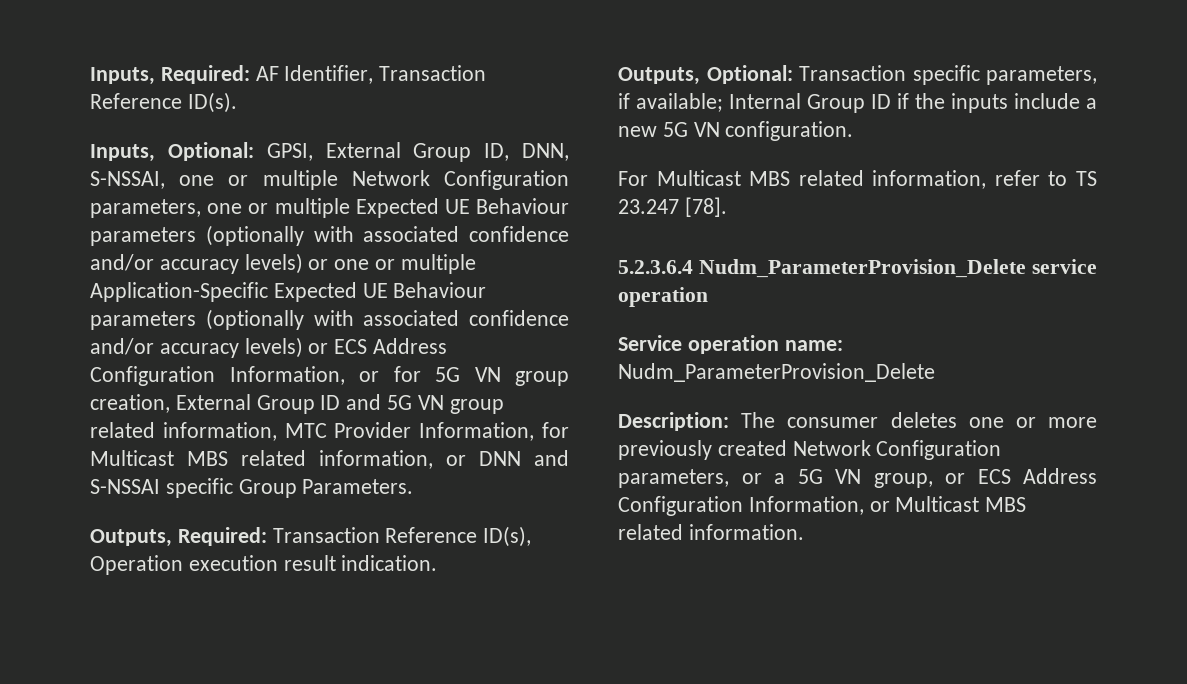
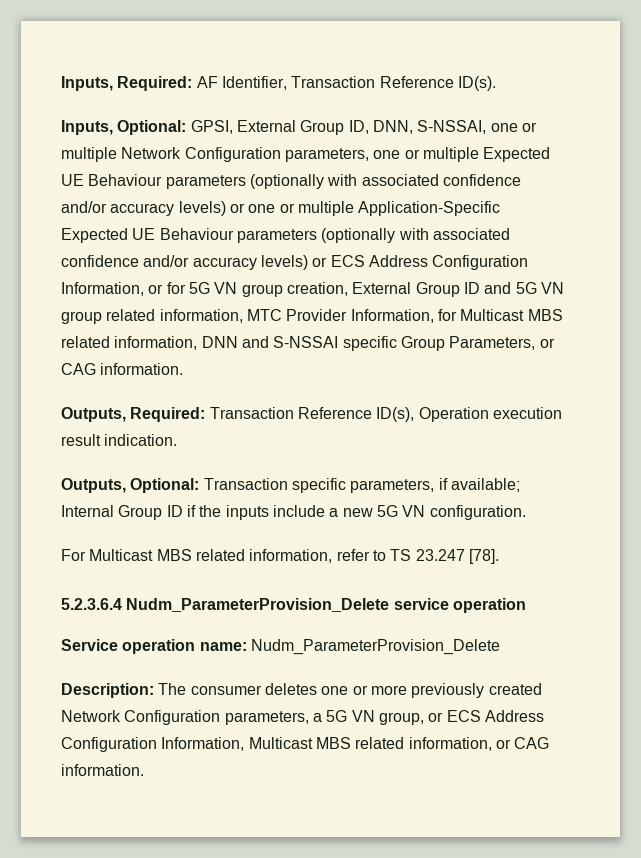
- GPSI, External Group ID, DNN, S-NSSAI, one or multiple Network Configuration parameters, one or multiple Expected UE Behaviour parameters (optionally with associated confidence and/or accuracy levels) or one or multiple Application-Specific Expected UE Behaviour parameters (optionally with associated confidence and/or accuracy levels) or ECS Address Configuration Information, or for 5G VN group creation, External Group ID and 5G VN group related information, MTC Provider Information, for Multicast MBS related information, or DNN and S-NSSAI specific Group Parameters.
+ GPSI, External Group ID, DNN, S-NSSAI, one or multiple Network Configuration parameters, one or multiple Expected UE Behaviour parameters (optionally with associated confidence and/or accuracy levels) or one or multiple Application-Specific Expected UE Behaviour parameters (optionally with associated confidence and/or accuracy levels) or ECS Address Configuration Information, or for 5G VN group creation, External Group ID and 5G VN group related information, MTC Provider Information, for Multicast MBS related information, DNN and S-NSSAI specific Group Parameters, or CAG information.
- Description: The consumer deletes one or more previously created Network Configuration parameters, or a 5G VN group, or ECS Address Configuration Information, or Multicast MBS related information.
+ Description: The consumer deletes one or more previously created Network Configuration parameters, a 5G VN group, or ECS Address Configuration Information, Multicast MBS related information, or CAG information.

